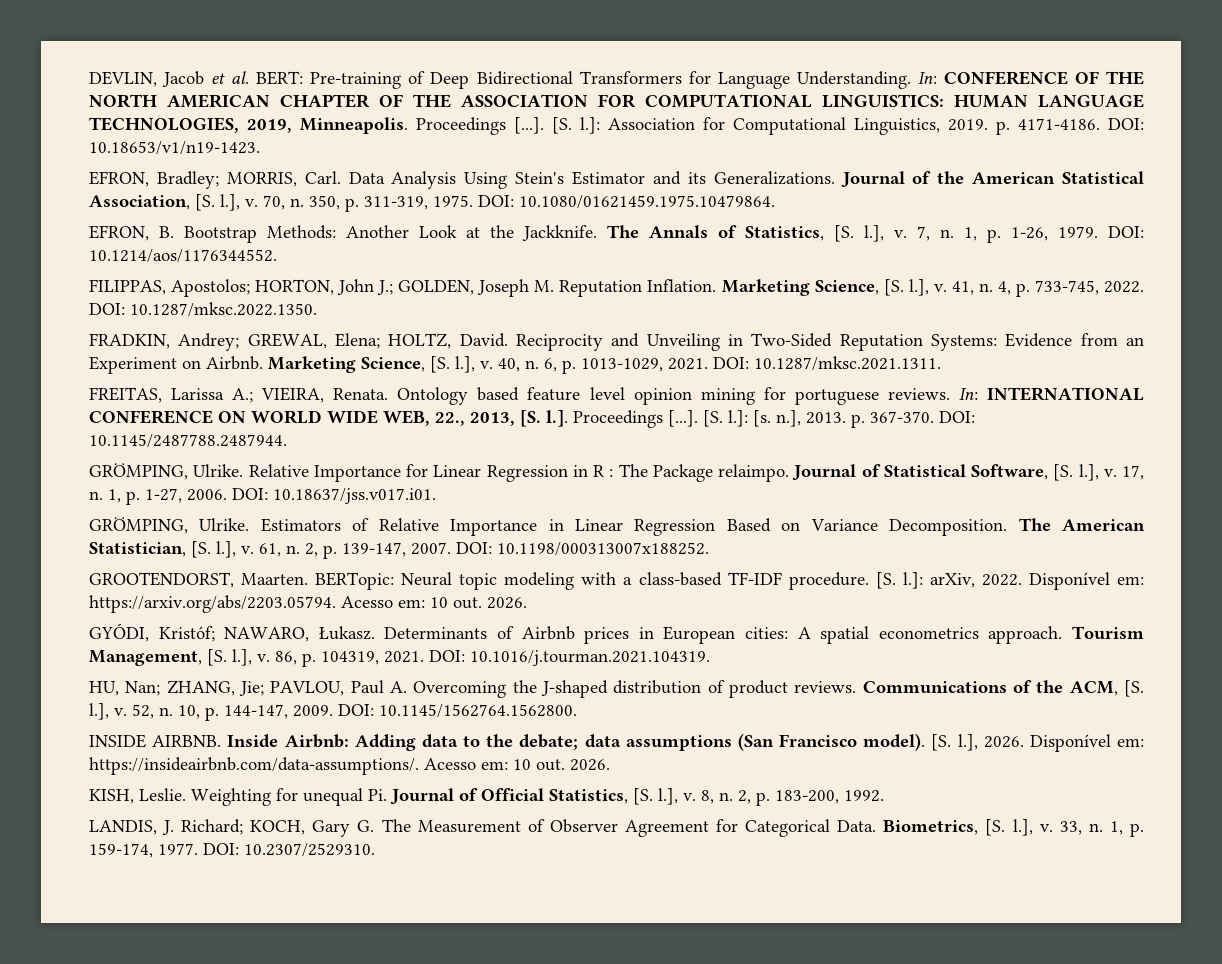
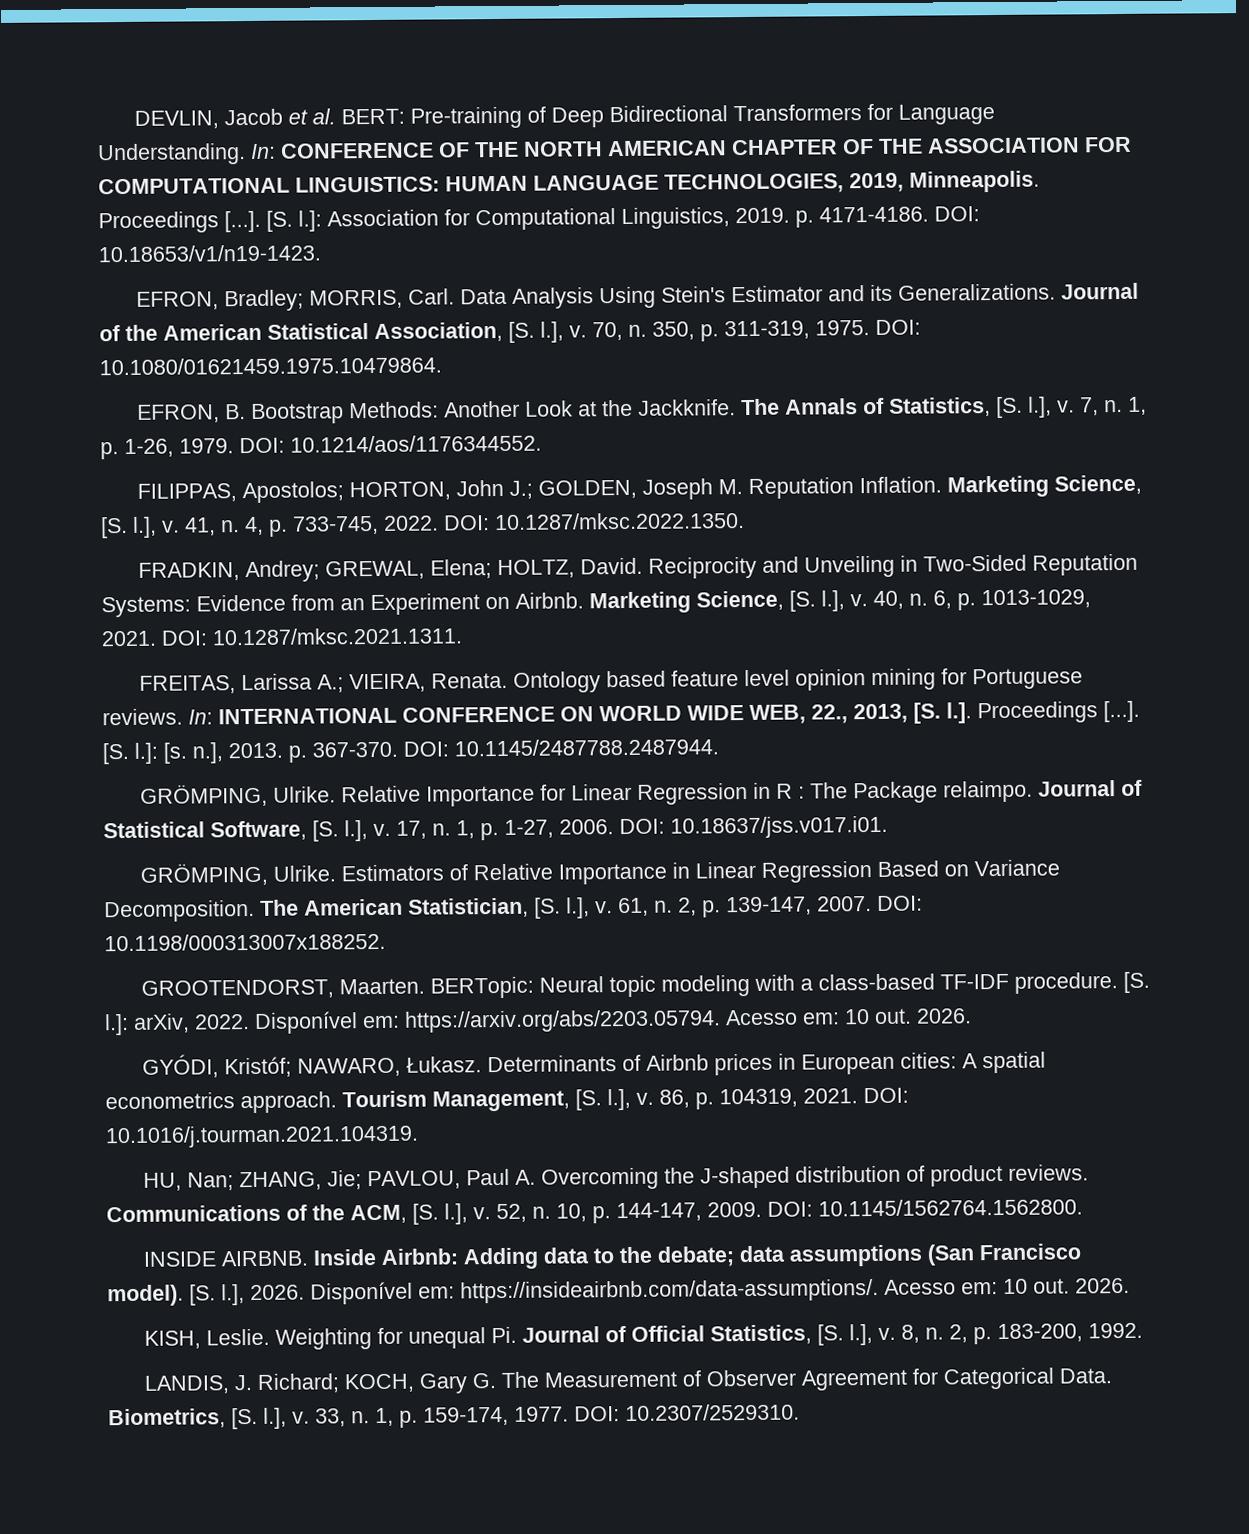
- Ontology based feature level opinion mining for portuguese reviews.
+ Ontology based feature level opinion mining for Portuguese reviews.

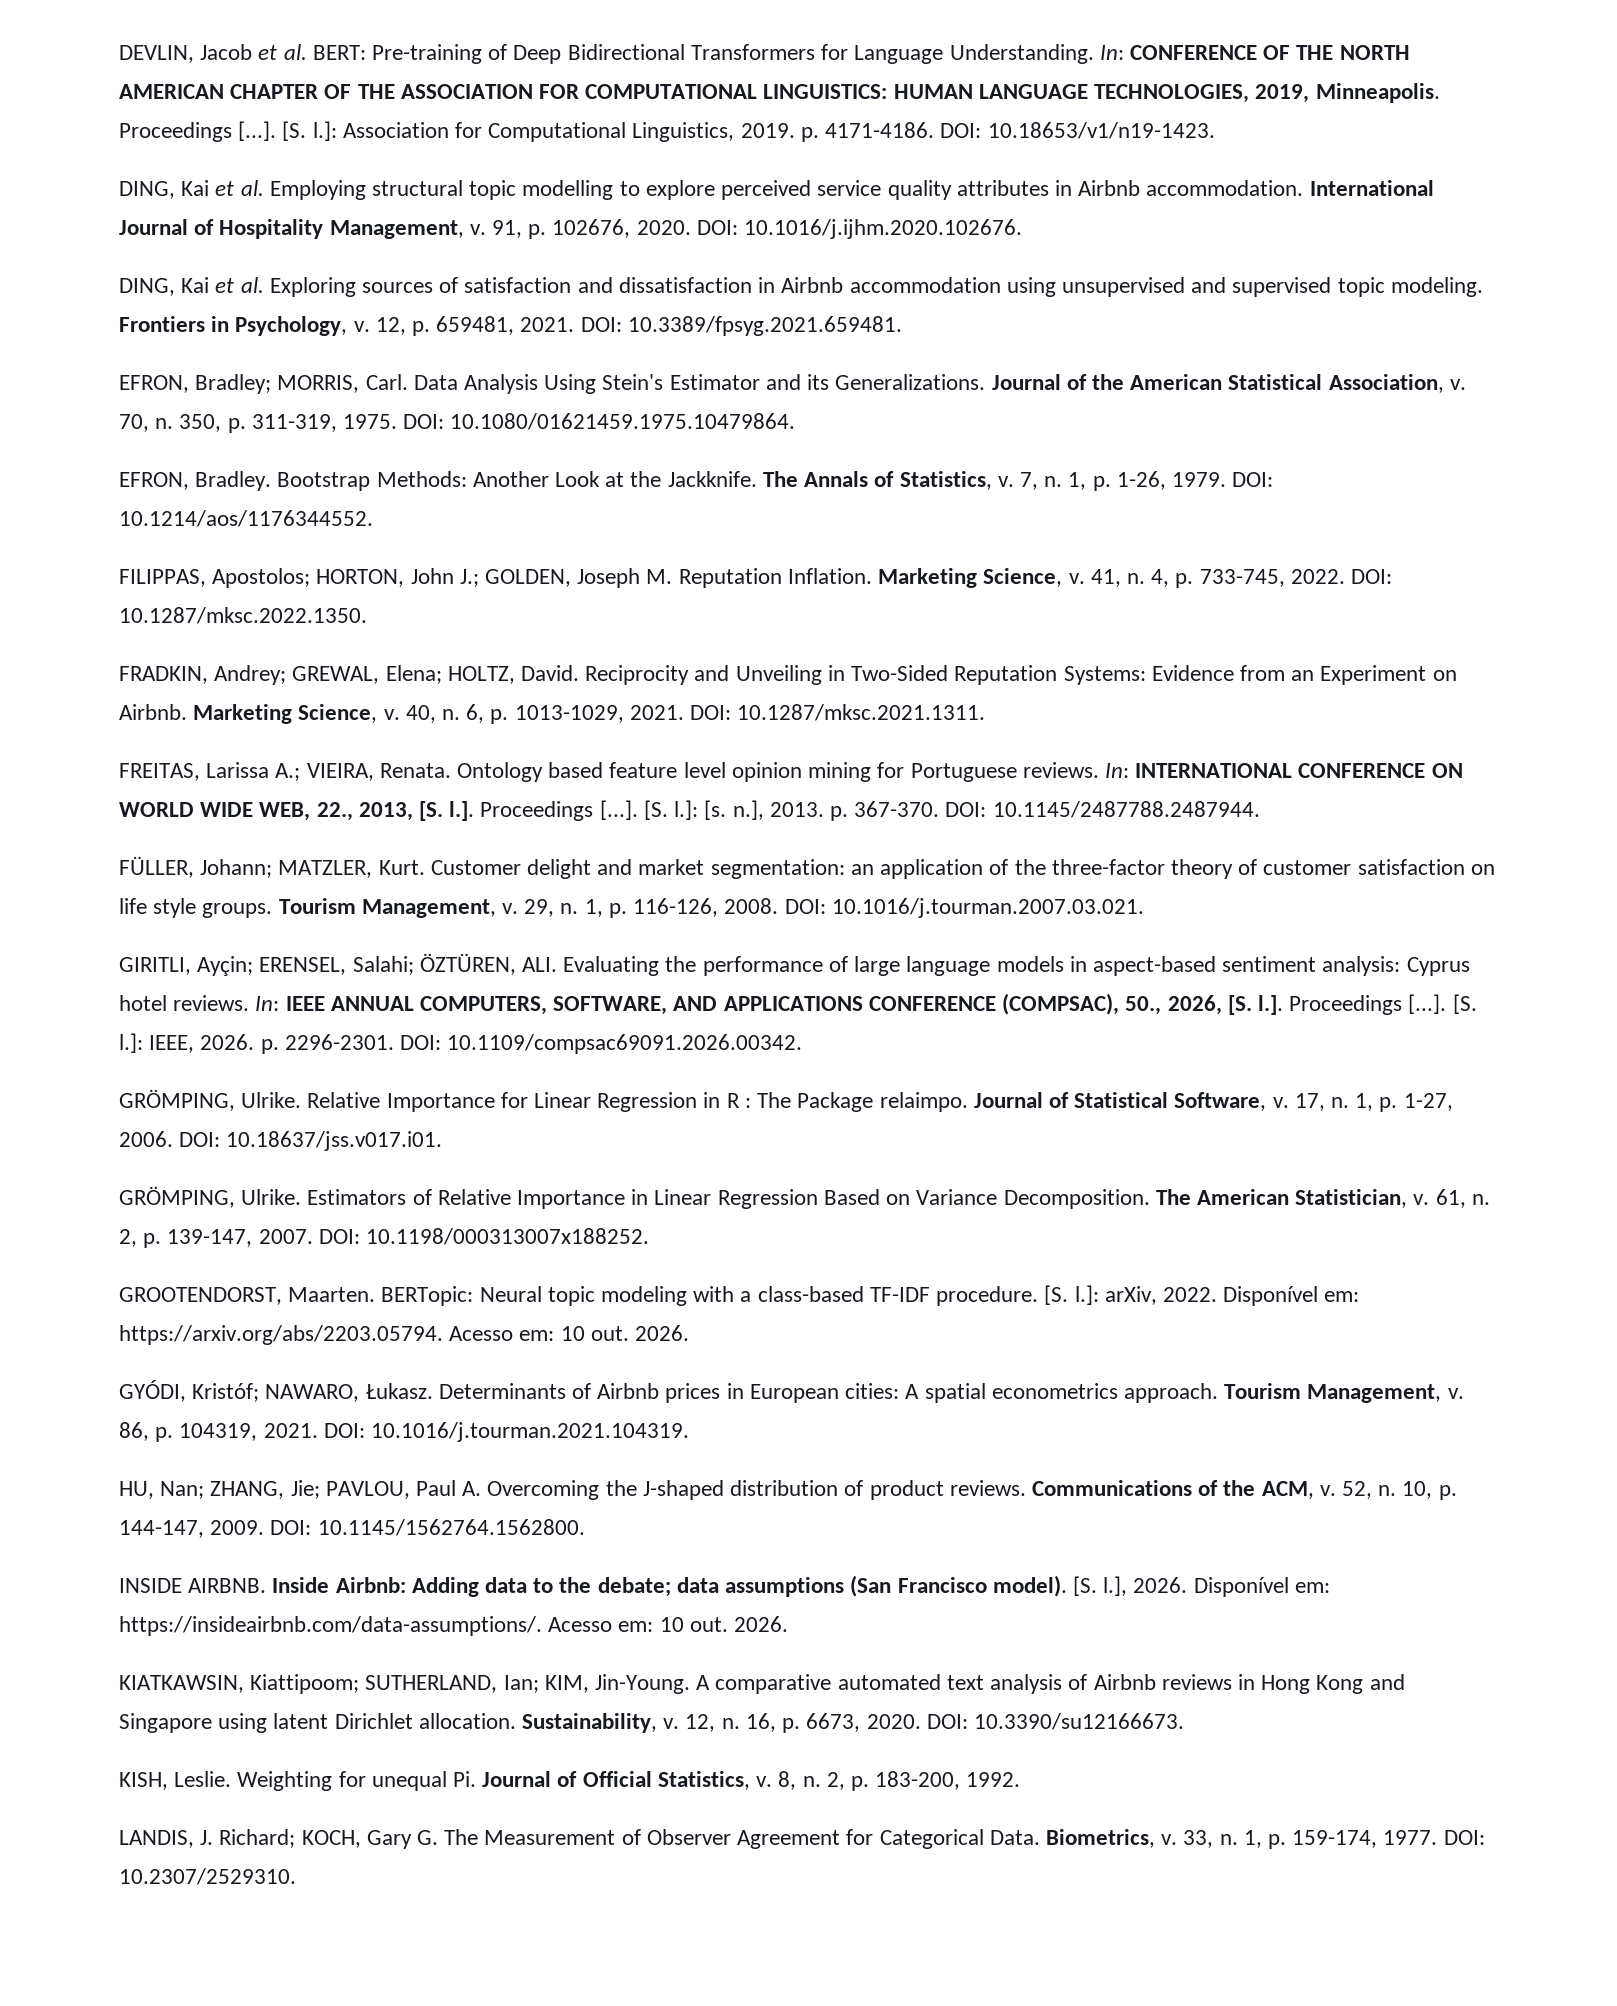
+ DING, Kai et al. Employing structural topic modelling to explore perceived service quality attributes in Airbnb accommodation. International Journal of Hospitality Management, v. 91, p. 102676, 2020. DOI: 10.1016/j.ijhm.2020.102676.
+ DING, Kai et al. Exploring sources of satisfaction and dissatisfaction in Airbnb accommodation using unsupervised and supervised topic modeling. Frontiers in Psychology, v. 12, p. 659481, 2021. DOI: 10.3389/fpsyg.2021.659481.
- Journal of the American Statistical Association, [S. l.], v.
+ Journal of the American Statistical Association, v.
- EFRON, B. Bootstrap Methods: Another Look at the Jackknife.
+ EFRON, Bradley. Bootstrap Methods: Another Look at the Jackknife.
- The Annals of Statistics, [S. l.], v.
+ The Annals of Statistics, v.
- FILIPPAS, Apostolos; HORTON, John J.; GOLDEN, Joseph M. Reputation Inflation. Marketing Science, [S. l.], v.
+ FILIPPAS, Apostolos; HORTON, John J.; GOLDEN, Joseph M. Reputation Inflation. Marketing Science, v.
- Reciprocity and Unveiling in Two-Sided Reputation Systems: Evidence from an Experiment on Airbnb. Marketing Science, [S. l.], v.
+ Reciprocity and Unveiling in Two-Sided Reputation Systems: Evidence from an Experiment on Airbnb. Marketing Science, v.
+ FÜLLER, Johann; MATZLER, Kurt. Customer delight and market segmentation: an application of the three-factor theory of customer satisfaction on life style groups. Tourism Management, v. 29, n. 1, p. 116-126, 2008. DOI: 10.1016/j.tourman.2007.03.021.
+ GIRITLI, Ayçin; ERENSEL, Salahi; ÖZTÜREN, ALI. Evaluating the performance of large language models in aspect-based sentiment analysis: Cyprus hotel reviews. In: IEEE ANNUAL COMPUTERS, SOFTWARE, AND APPLICATIONS CONFERENCE (COMPSAC), 50., 2026, [S. l.]. Proceedings [...]. [S. l.]: IEEE, 2026. p. 2296-2301. DOI: 10.1109/compsac69091.2026.00342.
- Journal of Statistical Software, [S. l.], v.
+ Journal of Statistical Software, v.
- The American Statistician, [S. l.], v.
+ The American Statistician, v.
- Determinants of Airbnb prices in European cities: A spatial econometrics approach. Tourism Management, [S. l.], v.
+ Determinants of Airbnb prices in European cities: A spatial econometrics approach. Tourism Management, v.
- Communications of the ACM, [S. l.], v.
+ Communications of the ACM, v.
+ KIATKAWSIN, Kiattipoom; SUTHERLAND, Ian; KIM, Jin-Young. A comparative automated text analysis of Airbnb reviews in Hong Kong and Singapore using latent Dirichlet allocation. Sustainability, v. 12, n. 16, p. 6673, 2020. DOI: 10.3390/su12166673.
- Weighting for unequal Pi. Journal of Official Statistics, [S. l.], v.
+ Weighting for unequal Pi. Journal of Official Statistics, v.
- Biometrics, [S. l.], v.
+ Biometrics, v.

